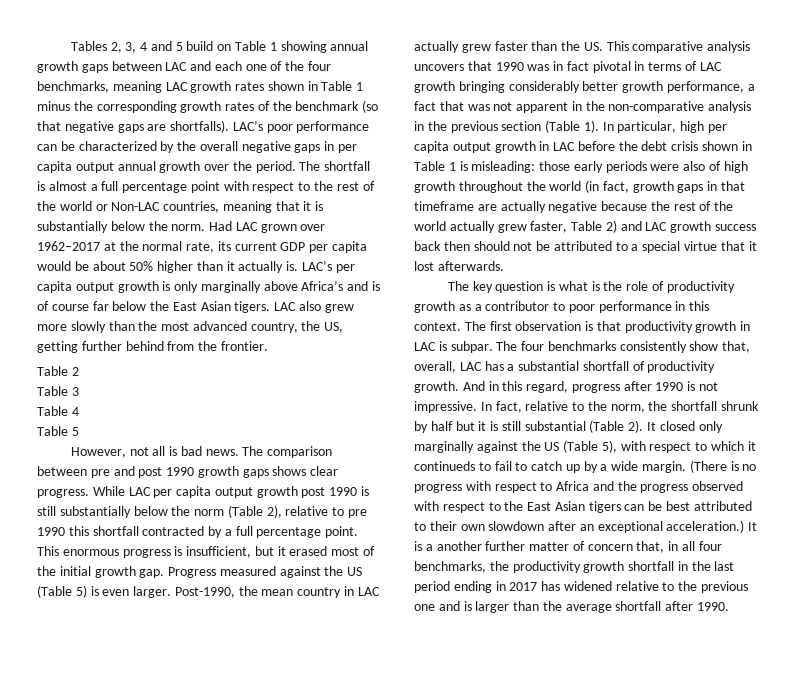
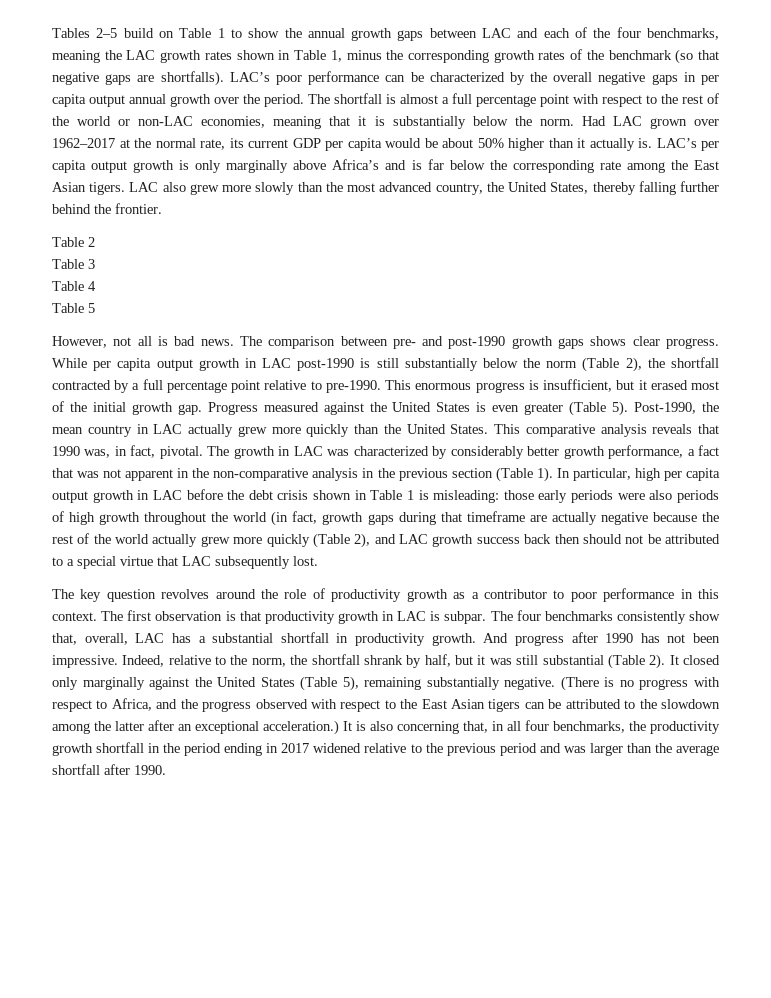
- Tables 2, 3, 4 and 5 build on Table 1 showing annual growth gaps between LAC and each one of the four benchmarks, meaning LAC growth rates shown in Table 1 minus the corresponding growth rates of the benchmark (so that negative gaps are shortfalls).
+ Tables 2–5 build on Table 1 to show the annual growth gaps between LAC and each of the four benchmarks, meaning the LAC growth rates shown in Table 1, minus the corresponding growth rates of the benchmark (so that negative gaps are shortfalls).
- The shortfall is almost a full percentage point with respect to the rest of the world or Non-LAC countries, meaning that it is substantially below the norm.
+ The shortfall is almost a full percentage point with respect to the rest of the world or non-LAC economies, meaning that it is substantially below the norm.
- LAC’s per capita output growth is only marginally above Africa’s and is of course far below the East Asian tigers.
+ LAC’s per capita output growth is only marginally above Africa’s and is far below the corresponding rate among the East Asian tigers.
- LAC also grew more slowly than the most advanced country, the US, getting further behind from the frontier.
+ LAC also grew more slowly than the most advanced country, the United States, thereby falling further behind the frontier.
- The comparison between pre and post 1990 growth gaps shows clear progress.
+ The comparison between pre- and post-1990 growth gaps shows clear progress.
- While LAC per capita output growth post 1990 is still substantially below the norm (Table 2), relative to pre 1990 this shortfall contracted by a full percentage point.
+ While per capita output growth in LAC post-1990 is still substantially below the norm (Table 2), the shortfall contracted by a full percentage point relative to pre-1990.
- Progress measured against the US (Table 5) is even larger.
+ Progress measured against the United States is even greater (Table 5).
- Post-1990, the mean country in LAC actually grew faster than the US. This comparative analysis uncovers that 1990 was in fact pivotal in terms of LAC growth bringing considerably better growth performance, a fact that was not apparent in the non-comparative analysis in the previous section (Table 1).
+ Post-1990, the mean country in LAC actually grew more quickly than the United States. This comparative analysis reveals that 1990 was, in fact, pivotal. The growth in LAC was characterized by considerably better growth performance, a fact that was not apparent in the non-comparative analysis in the previous section (Table 1).
- those early periods were also of high growth throughout the world (in fact, growth gaps in that timeframe are actually negative because the rest of the world actually grew faster, Table 2) and LAC growth success back then should not be attributed to a special virtue that it lost afterwards.
+ those early periods were also periods of high growth throughout the world (in fact, growth gaps during that timeframe are actually negative because the rest of the world actually grew more quickly (Table 2), and LAC growth success back then should not be attributed to a special virtue that LAC subsequently lost.
- The key question is what is the role of productivity growth as a contributor to poor performance in this context.
+ The key question revolves around the role of productivity growth as a contributor to poor performance in this context.
- The four benchmarks consistently show that, overall, LAC has a substantial shortfall of productivity growth.
+ The four benchmarks consistently show that, overall, LAC has a substantial shortfall in productivity growth.
- And in this regard, progress after 1990 is not impressive. In fact, relative to the norm, the shortfall shrunk by half but it is still substantial (Table 2).
+ And progress after 1990 has not been impressive. Indeed, relative to the norm, the shortfall shrank by half, but it was still substantial (Table 2).
- It closed only marginally against the US (Table 5), with respect to which it continueds to fail to catch up by a wide margin.
+ It closed only marginally against the United States (Table 5), remaining substantially negative.
- (There is no progress with respect to Africa and the progress observed with respect to the East Asian tigers can be best attributed to their own slowdown after an exceptional acceleration.)
+ (There is no progress with respect to Africa, and the progress observed with respect to the East Asian tigers can be attributed to the slowdown among the latter after an exceptional acceleration.)
- It is a another further matter of concern that, in all four benchmarks, the productivity growth shortfall in the last period ending in 2017 has widened relative to the previous one and is larger than the average shortfall after 1990.
+ It is also concerning that, in all four benchmarks, the productivity growth shortfall in the period ending in 2017 widened relative to the previous period and was larger than the average shortfall after 1990.

